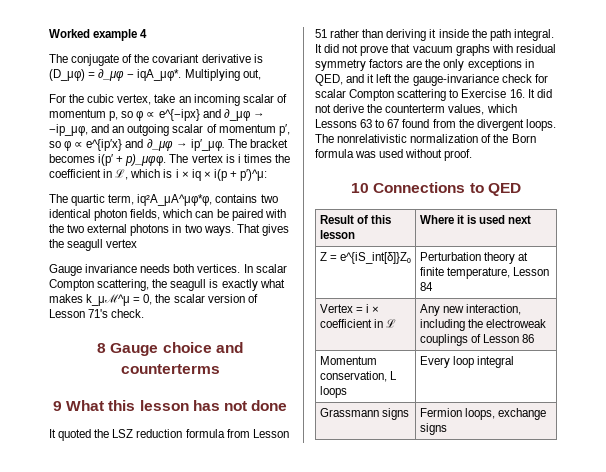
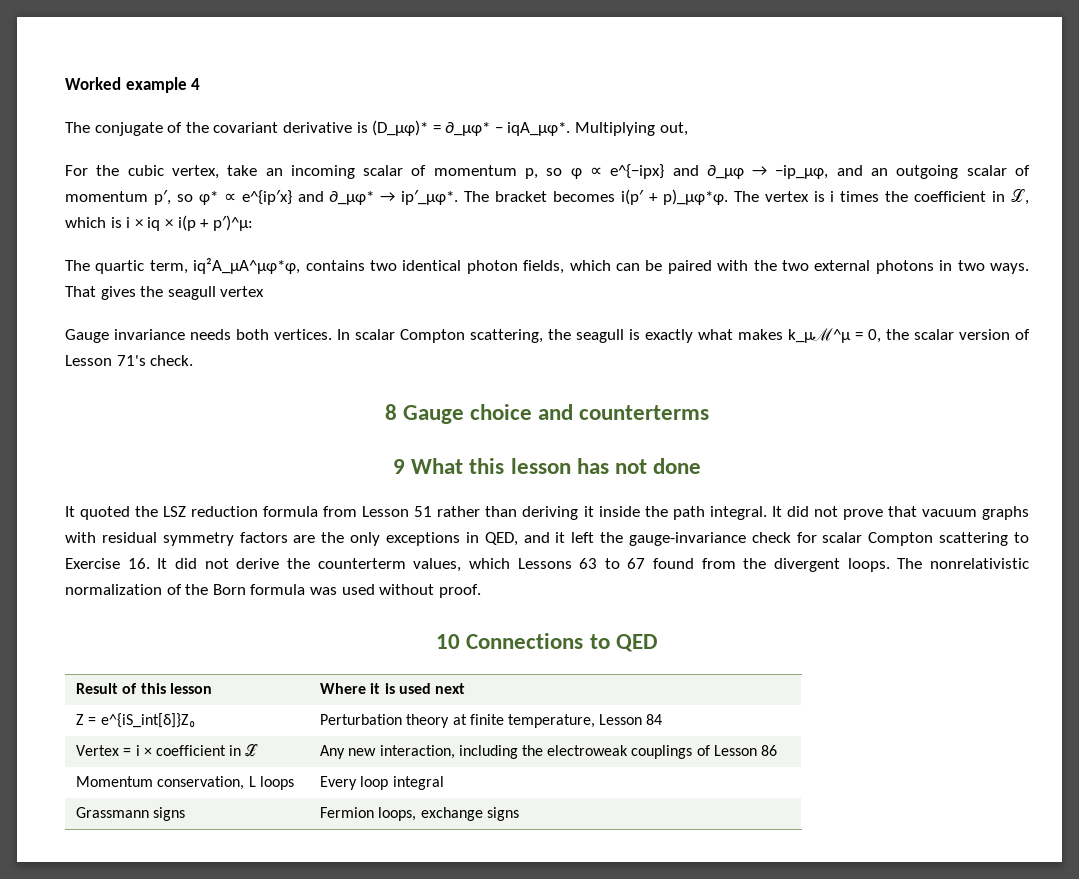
- The conjugate of the covariant derivative is (D_μφ) = ∂_μφ − iqA_μφ*.
+ The conjugate of the covariant derivative is (D_μφ)* = ∂_μφ* − iqA_μφ*.
- For the cubic vertex, take an incoming scalar of momentum p, so φ ∝ e^{−ipx} and ∂_μφ → −ip_μφ, and an outgoing scalar of momentum p′, so φ ∝ e^{ip′x} and ∂_μφ → ip′_μφ.
+ For the cubic vertex, take an incoming scalar of momentum p, so φ ∝ e^{−ipx} and ∂_μφ → −ip_μφ, and an outgoing scalar of momentum p′, so φ* ∝ e^{ip′x} and ∂_μφ* → ip′_μφ*.
- The bracket becomes i(p′ + p)_μφφ.
+ The bracket becomes i(p′ + p)_μφ*φ.

